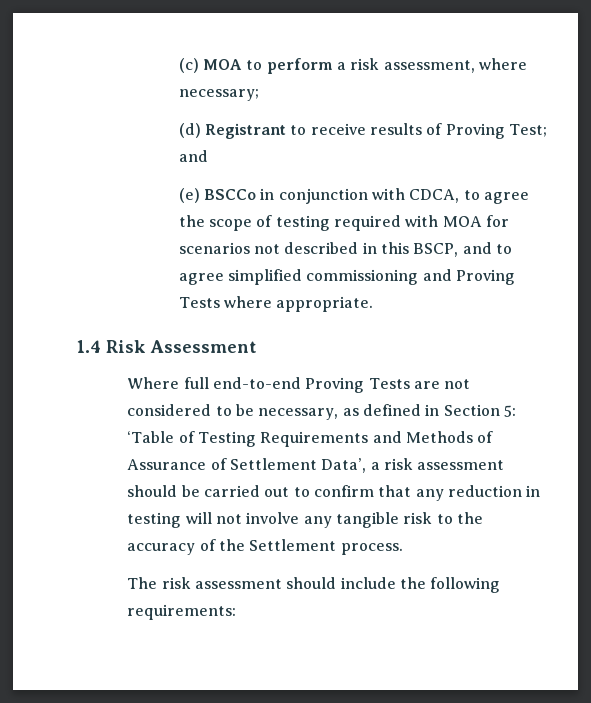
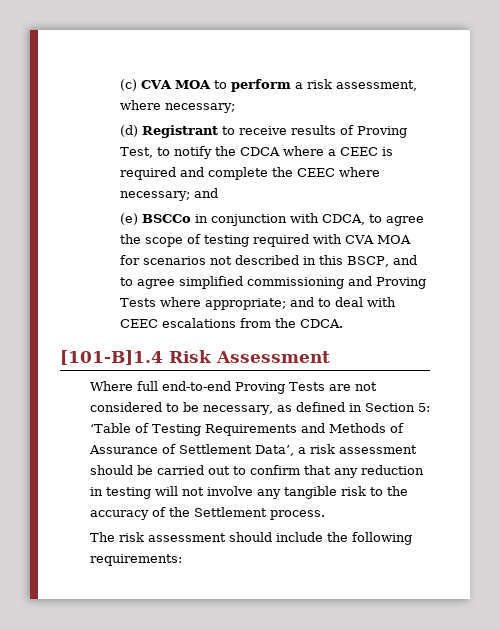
- (c) MOA to perform a risk assessment, where necessary;
+ (c) CVA MOA to perform a risk assessment, where necessary;
- (d) Registrant to receive results of Proving Test; and
+ (d) Registrant to receive results of Proving Test, to notify the CDCA where a CEEC is required and complete the CEEC where necessary; and
- (e) BSCCo in conjunction with CDCA, to agree the scope of testing required with MOA for scenarios not described in this BSCP, and to agree simplified commissioning and Proving Tests where appropriate.
- 1.4 Risk Assessment
+ (e) BSCCo in conjunction with CDCA, to agree the scope of testing required with CVA MOA for scenarios not described in this BSCP, and to agree simplified commissioning and Proving Tests where appropriate; and to deal with CEEC escalations from the CDCA.
+ [101-B]1.4 Risk Assessment

